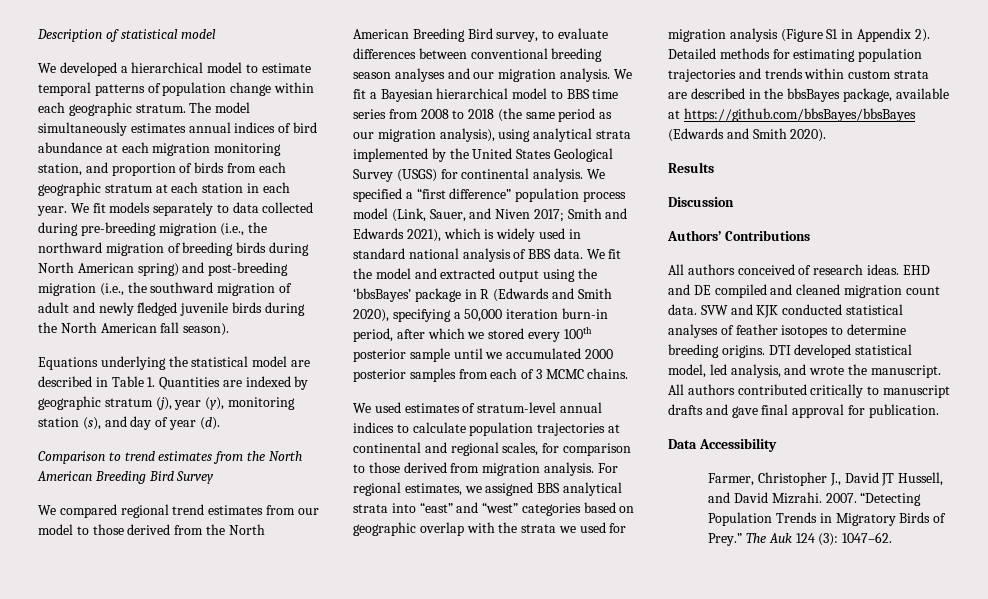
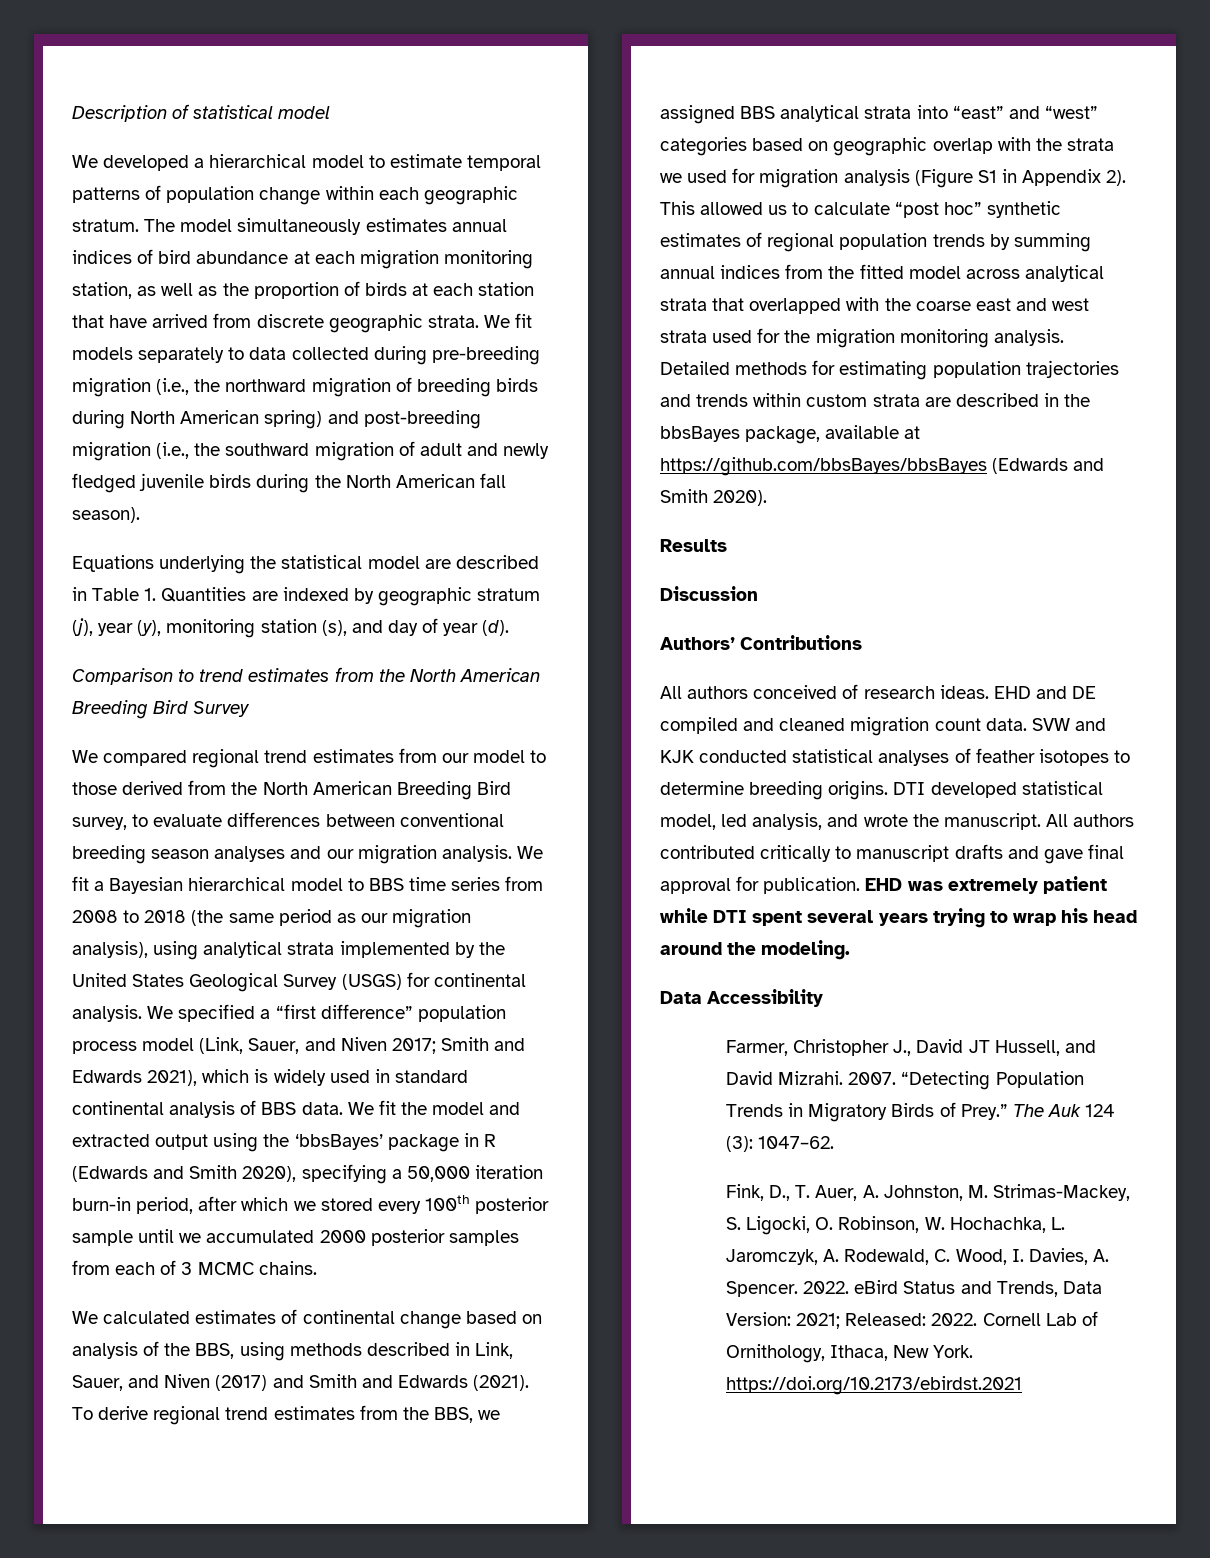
- The model simultaneously estimates annual indices of bird abundance at each migration monitoring station, and proportion of birds from each geographic stratum at each station in each year.
+ The model simultaneously estimates annual indices of bird abundance at each migration monitoring station, as well as the proportion of birds at each station that have arrived from discrete geographic strata.
- We specified a “first difference” population process model (Link, Sauer, and Niven 2017; Smith and Edwards 2021), which is widely used in standard national analysis of BBS data.
+ We specified a “first difference” population process model (Link, Sauer, and Niven 2017; Smith and Edwards 2021), which is widely used in standard continental analysis of BBS data.
- We used estimates of stratum-level annual indices to calculate population trajectories at continental and regional scales, for comparison to those derived from migration analysis. For regional estimates, we assigned BBS analytical strata into “east” and “west” categories based on geographic overlap with the strata we used for migration analysis (Figure S1 in Appendix 2).
+ We calculated estimates of continental change based on analysis of the BBS, using methods described in Link, Sauer, and Niven (2017) and Smith and Edwards (2021). To derive regional trend estimates from the BBS, we assigned BBS analytical strata into “east” and “west” categories based on geographic overlap with the strata we used for migration analysis (Figure S1 in Appendix 2).
+ This allowed us to calculate “post hoc” synthetic estimates of regional population trends by summing annual indices from the fitted model across analytical strata that overlapped with the coarse east and west strata used for the migration monitoring analysis.
+ EHD was extremely patient while DTI spent several years trying to wrap his head around the modeling.
+ Fink, D., T. Auer, A. Johnston, M. Strimas-Mackey, S. Ligocki, O. Robinson, W. Hochachka, L. Jaromczyk, A. Rodewald, C. Wood, I. Davies, A. Spencer. 2022. eBird Status and Trends, Data Version: 2021; Released: 2022. Cornell Lab of Ornithology, Ithaca, New York. https://doi.org/10.2173/ebirdst.2021

